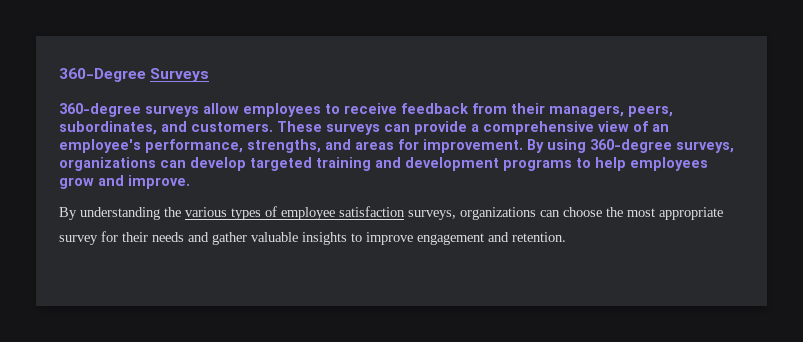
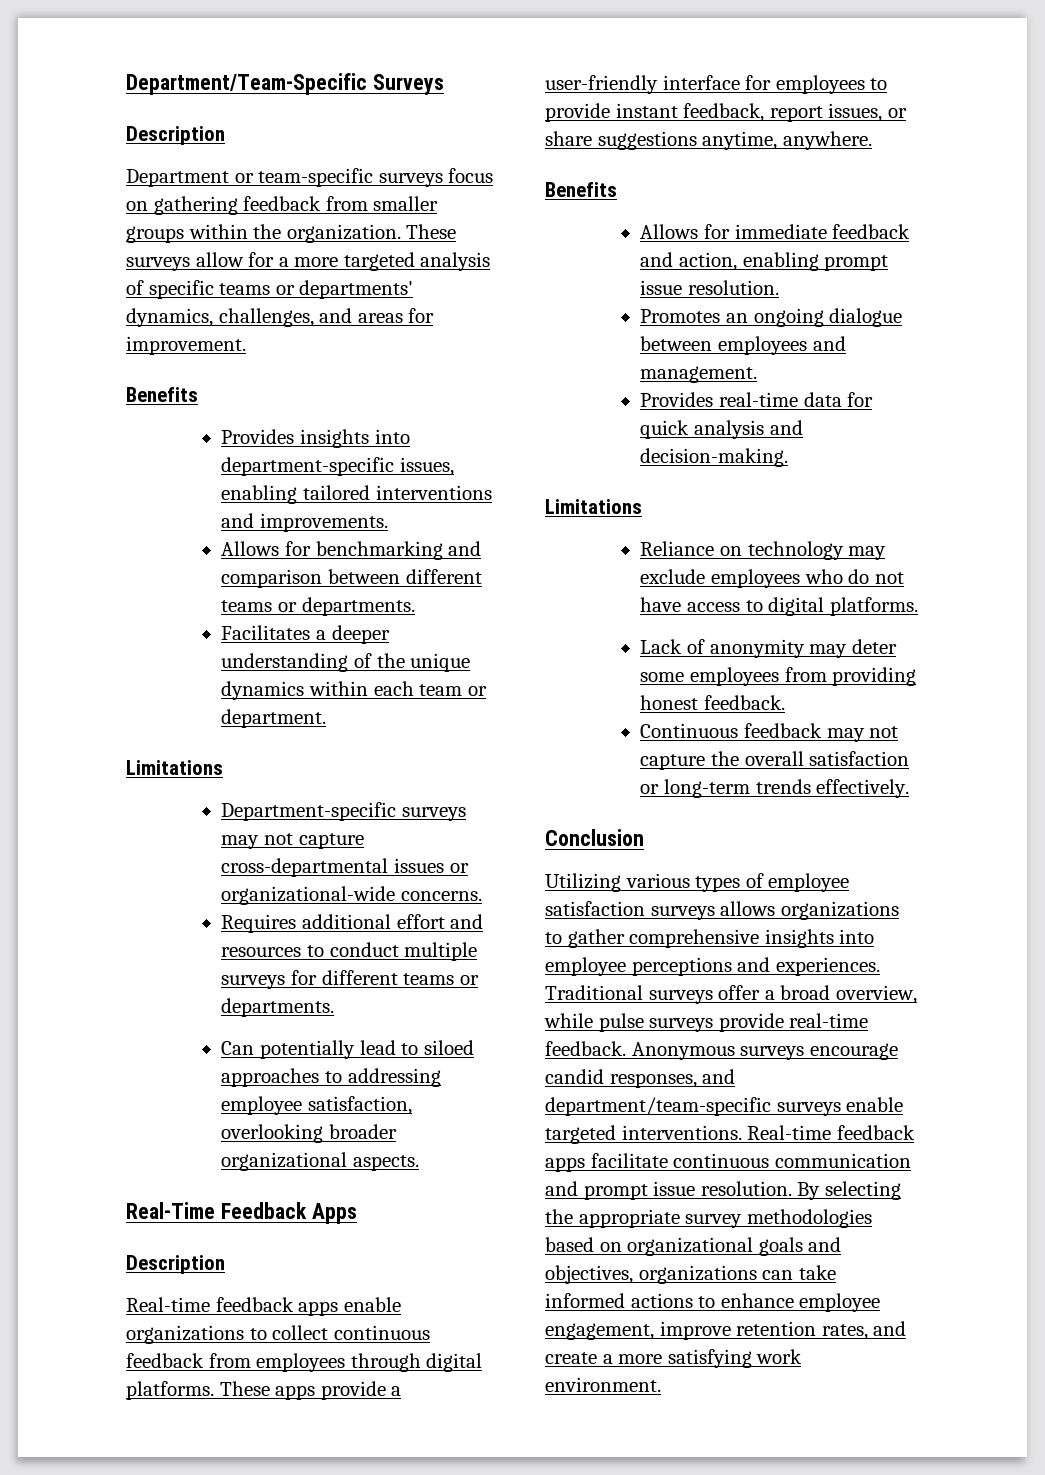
- 360-Degree Surveys
- 360-degree surveys allow employees to receive feedback from their managers, peers, subordinates, and customers. These surveys can provide a comprehensive view of an employee's performance, strengths, and areas for improvement. By using 360-degree surveys, organizations can develop targeted training and development programs to help employees grow and improve.
- By understanding the various types of employee satisfaction surveys, organizations can choose the most appropriate survey for their needs and gather valuable insights to improve engagement and retention.
+ Department/Team-Specific Surveys
+ Description
+ Department or team-specific surveys focus on gathering feedback from smaller groups within the organization. These surveys allow for a more targeted analysis of specific teams or departments' dynamics, challenges, and areas for improvement.
+ Benefits
+ Provides insights into department-specific issues, enabling tailored interventions and improvements.
+ Allows for benchmarking and comparison between different teams or departments.
+ Facilitates a deeper understanding of the unique dynamics within each team or department.
+ Limitations
+ Department-specific surveys may not capture cross-departmental issues or organizational-wide concerns.
+ Requires additional effort and resources to conduct multiple surveys for different teams or departments.
+ Can potentially lead to siloed approaches to addressing employee satisfaction, overlooking broader organizational aspects.
+ Real-Time Feedback Apps
+ Description
+ Real-time feedback apps enable organizations to collect continuous feedback from employees through digital platforms. These apps provide a user-friendly interface for employees to provide instant feedback, report issues, or share suggestions anytime, anywhere.
+ Benefits
+ Allows for immediate feedback and action, enabling prompt issue resolution.
+ Promotes an ongoing dialogue between employees and management.
+ Provides real-time data for quick analysis and decision-making.
+ Limitations
+ Reliance on technology may exclude employees who do not have access to digital platforms.
+ Lack of anonymity may deter some employees from providing honest feedback.
+ Continuous feedback may not capture the overall satisfaction or long-term trends effectively.
+ Conclusion
+ Utilizing various types of employee satisfaction surveys allows organizations to gather comprehensive insights into employee perceptions and experiences. Traditional surveys offer a broad overview, while pulse surveys provide real-time feedback. Anonymous surveys encourage candid responses, and department/team-specific surveys enable targeted interventions. Real-time feedback apps facilitate continuous communication and prompt issue resolution. By selecting the appropriate survey methodologies based on organizational goals and objectives, organizations can take informed actions to enhance employee engagement, improve retention rates, and create a more satisfying work environment.

